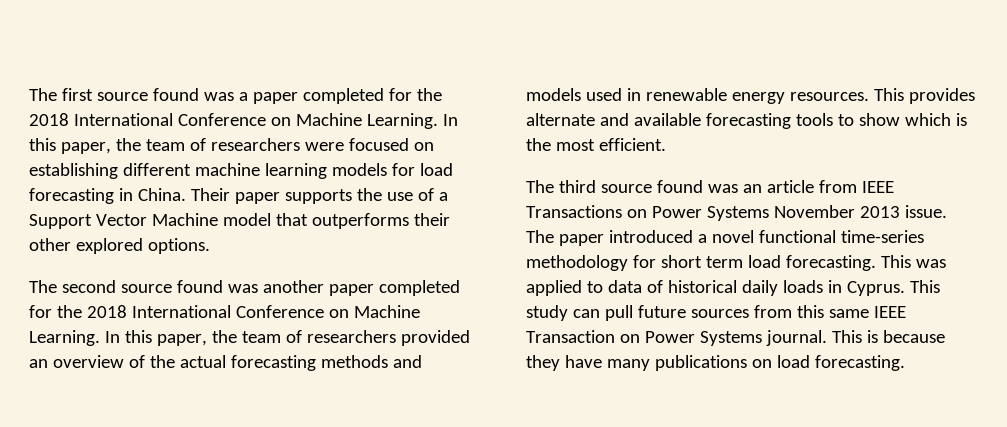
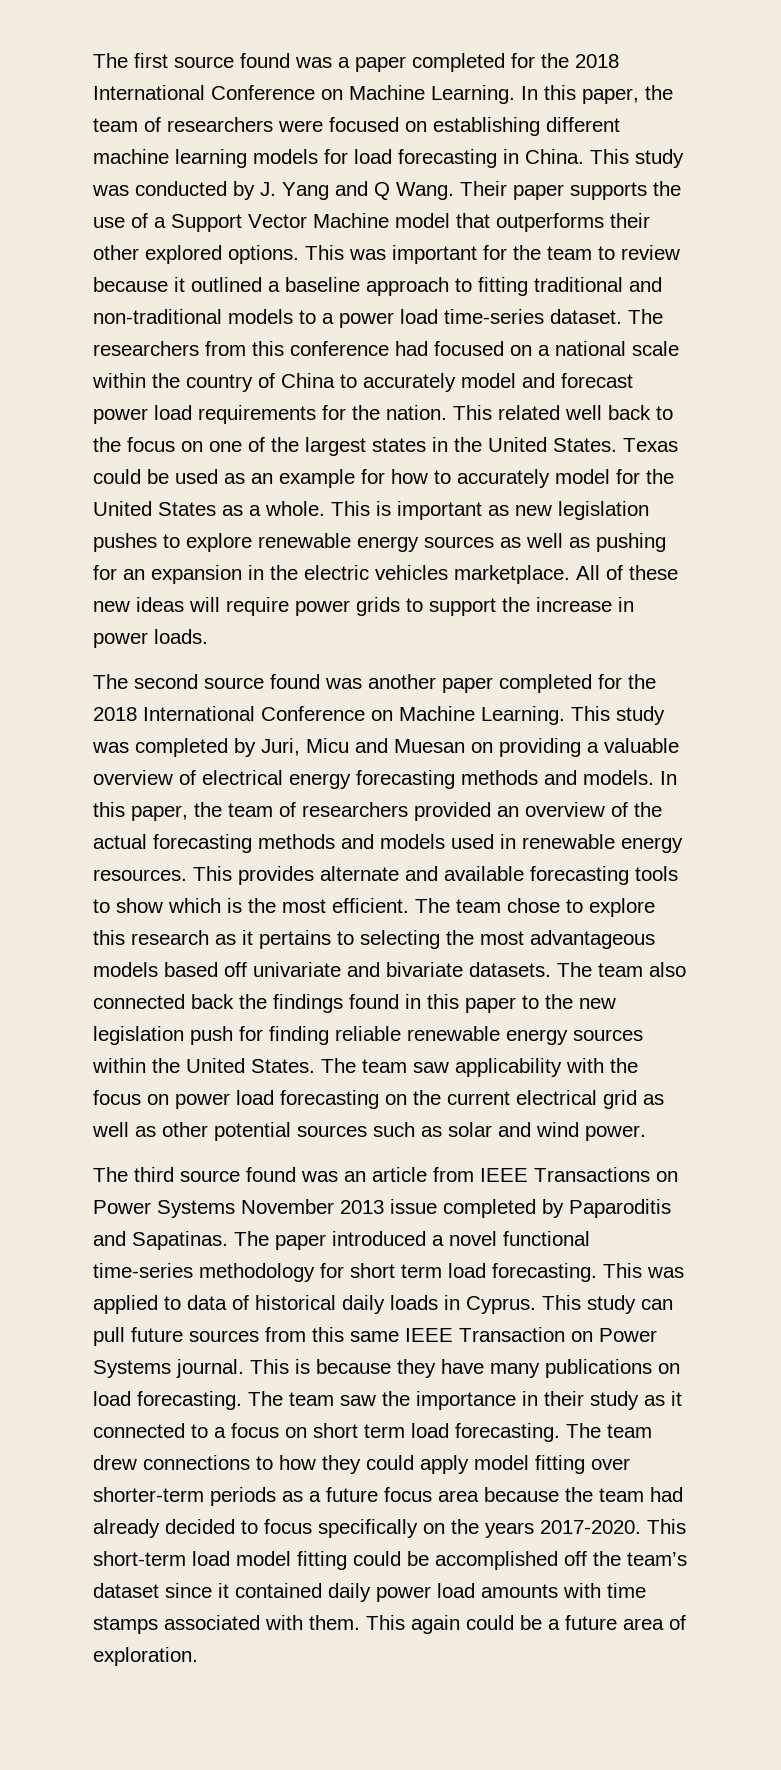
+ This study was conducted by J. Yang and Q Wang.
+ This was important for the team to review because it outlined a baseline approach to fitting traditional and non-traditional models to a power load time-series dataset. The researchers from this conference had focused on a national scale within the country of China to accurately model and forecast power load requirements for the nation. This related well back to the focus on one of the largest states in the United States. Texas could be used as an example for how to accurately model for the United States as a whole. This is important as new legislation pushes to explore renewable energy sources as well as pushing for an expansion in the electric vehicles marketplace. All of these new ideas will require power grids to support the increase in power loads.
+ This study was completed by Juri, Micu and Muesan on providing a valuable overview of electrical energy forecasting methods and models.
+ The team chose to explore this research as it pertains to selecting the most advantageous models based off univariate and bivariate datasets. The team also connected back the findings found in this paper to the new legislation push for finding reliable renewable energy sources within the United States. The team saw applicability with the focus on power load forecasting on the current electrical grid as well as other potential sources such as solar and wind power.
- The third source found was an article from IEEE Transactions on Power Systems November 2013 issue.
+ The third source found was an article from IEEE Transactions on Power Systems November 2013 issue completed by Paparoditis and Sapatinas.
+ The team saw the importance in their study as it connected to a focus on short term load forecasting. The team drew connections to how they could apply model fitting over shorter-term periods as a future focus area because the team had already decided to focus specifically on the years 2017-2020. This short-term load model fitting could be accomplished off the team’s dataset since it contained daily power load amounts with time stamps associated with them. This again could be a future area of exploration.

